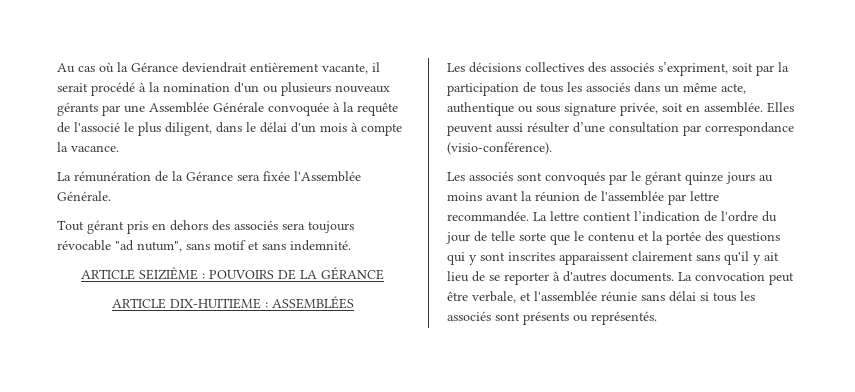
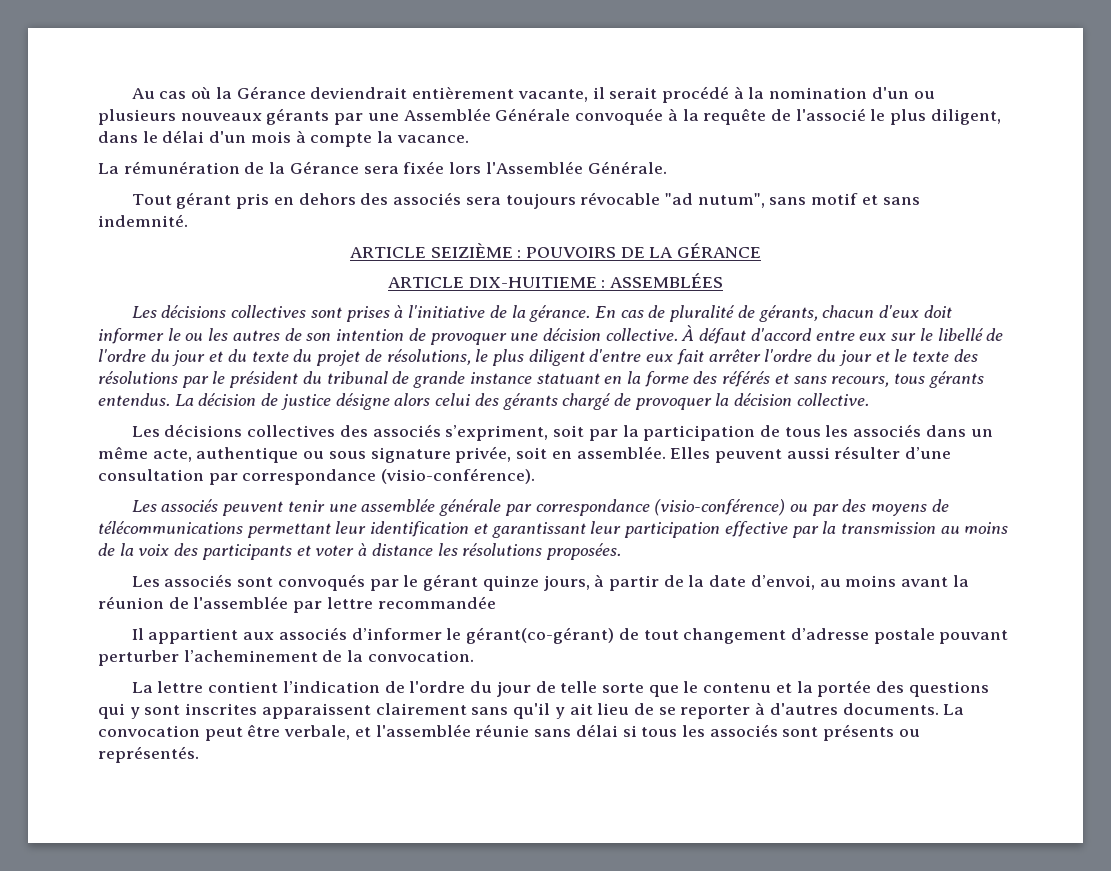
- La rémunération de la Gérance sera fixée l'Assemblée Générale.
+ La rémunération de la Gérance sera fixée lors l'Assemblée Générale.
+ Les décisions collectives sont prises à l'initiative de la gérance. En cas de pluralité de gérants, chacun d'eux doit informer le ou les autres de son intention de provoquer une décision collective. À défaut d'accord entre eux sur le libellé de l'ordre du jour et du texte du projet de résolutions, le plus diligent d'entre eux fait arrêter l'ordre du jour et le texte des résolutions par le président du tribunal de grande instance statuant en la forme des référés et sans recours, tous gérants entendus. La décision de justice désigne alors celui des gérants chargé de provoquer la décision collective.
+ Les associés peuvent tenir une assemblée générale par correspondance (visio-conférence) ou par des moyens de télécommunications permettant leur identification et garantissant leur participation effective par la transmission au moins de la voix des participants et voter à distance les résolutions proposées.
- Les associés sont convoqués par le gérant quinze jours au moins avant la réunion de l'assemblée par lettre recommandée. La lettre contient l’indication de l'ordre du jour de telle sorte que le contenu et la portée des questions qui y sont inscrites apparaissent clairement sans qu'il y ait lieu de se reporter à d'autres documents.
+ Les associés sont convoqués par le gérant quinze jours, à partir de la date d’envoi, au moins avant la réunion de l'assemblée par lettre recommandée
+ Il appartient aux associés d’informer le gérant(co-gérant) de tout changement d’adresse postale pouvant perturber l’acheminement de la convocation.
+ La lettre contient l’indication de l'ordre du jour de telle sorte que le contenu et la portée des questions qui y sont inscrites apparaissent clairement sans qu'il y ait lieu de se reporter à d'autres documents.

